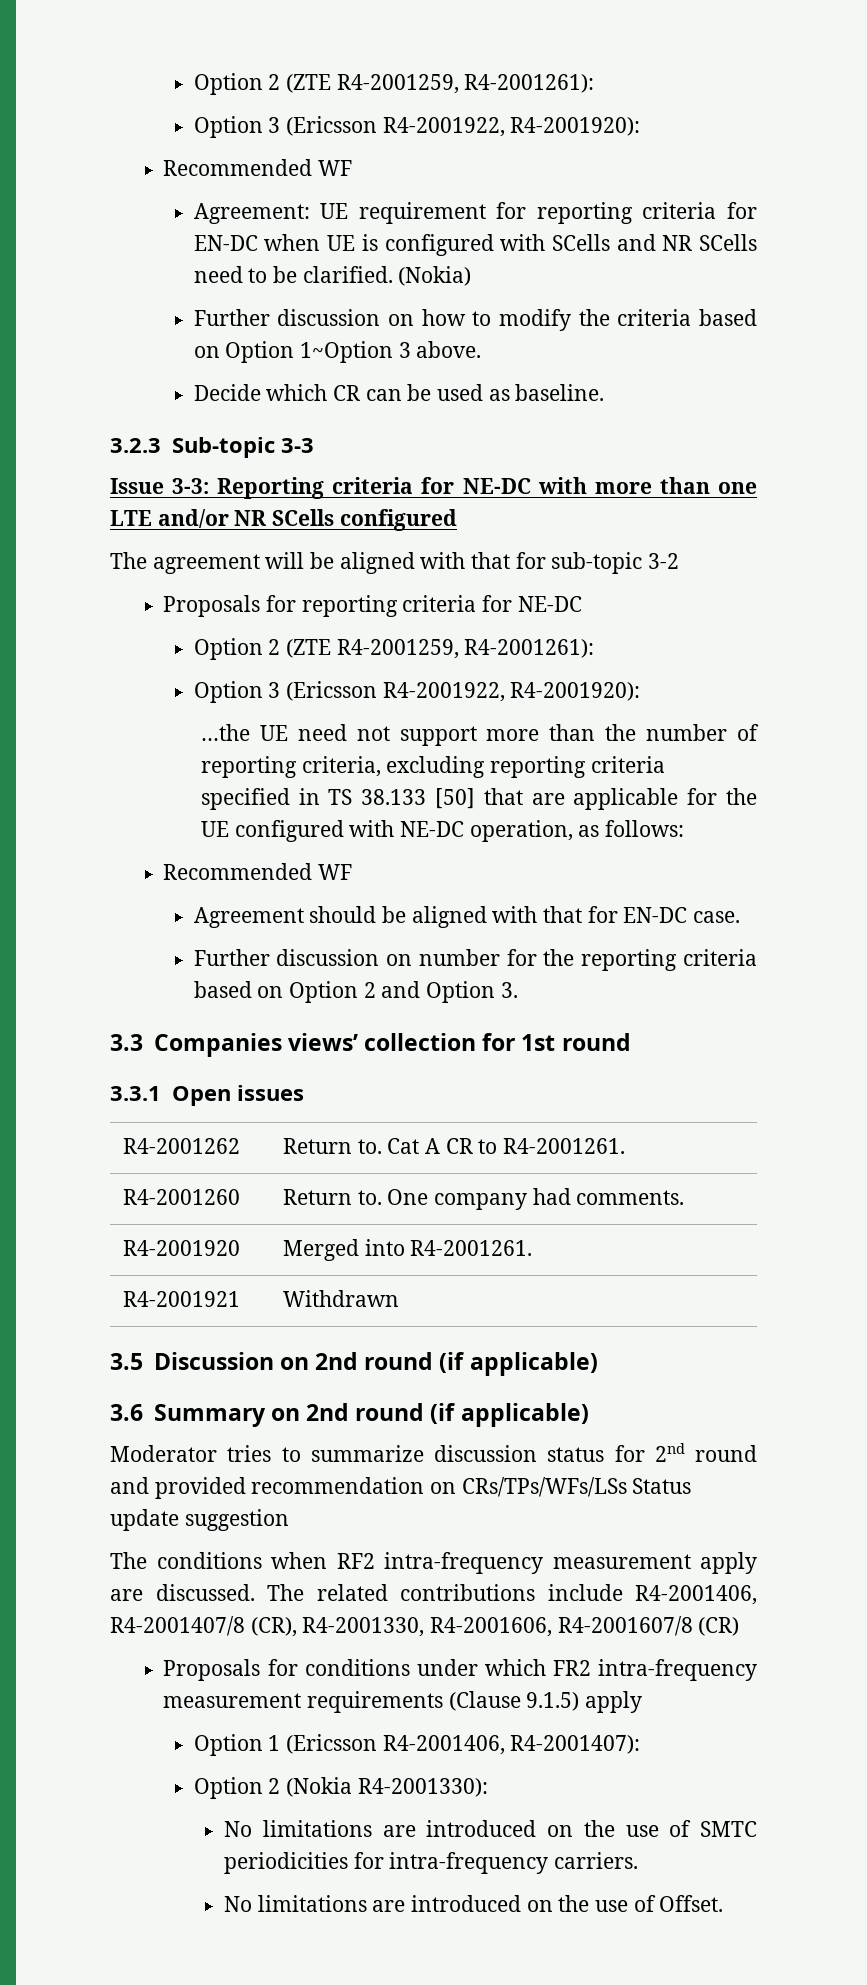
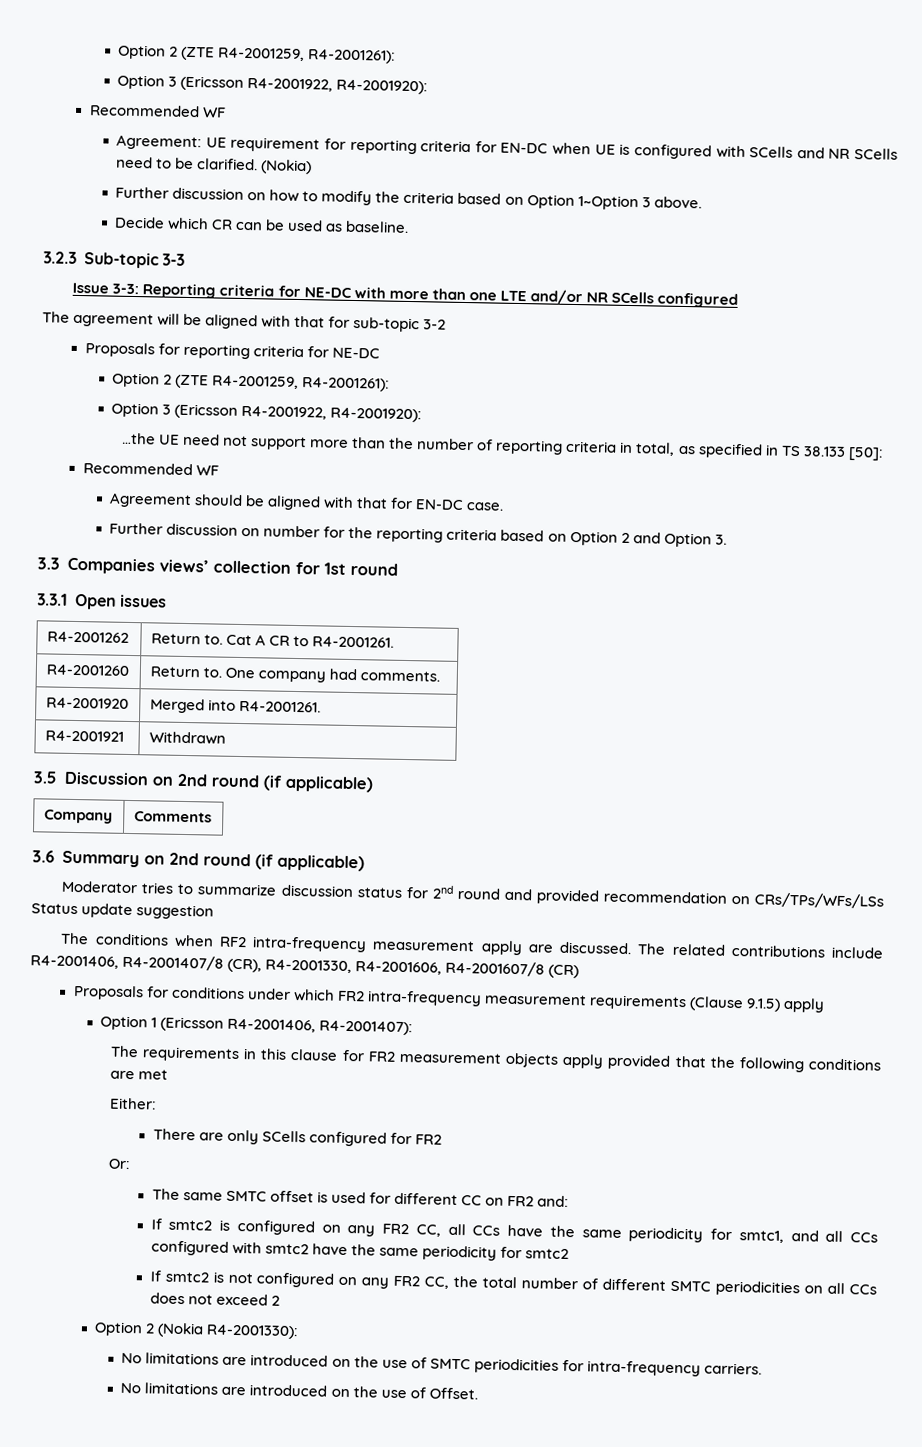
- …the UE need not support more than the number of reporting criteria, excluding reporting criteria specified in TS 38.133 [50] that are applicable for the UE configured with NE-DC operation, as follows:
+ …the UE need not support more than the number of reporting criteria in total, as specified in TS 38.133 [50]:
+ Company | Comments
+ The requirements in this clause for FR2 measurement objects apply provided that the following conditions are met
+ Either:
+ There are only SCells configured for FR2
+ Or:
+ The same SMTC offset is used for different CC on FR2 and:
+ If smtc2 is configured on any FR2 CC, all CCs have the same periodicity for smtc1, and all CCs configured with smtc2 have the same periodicity for smtc2
+ If smtc2 is not configured on any FR2 CC, the total number of different SMTC periodicities on all CCs does not exceed 2

